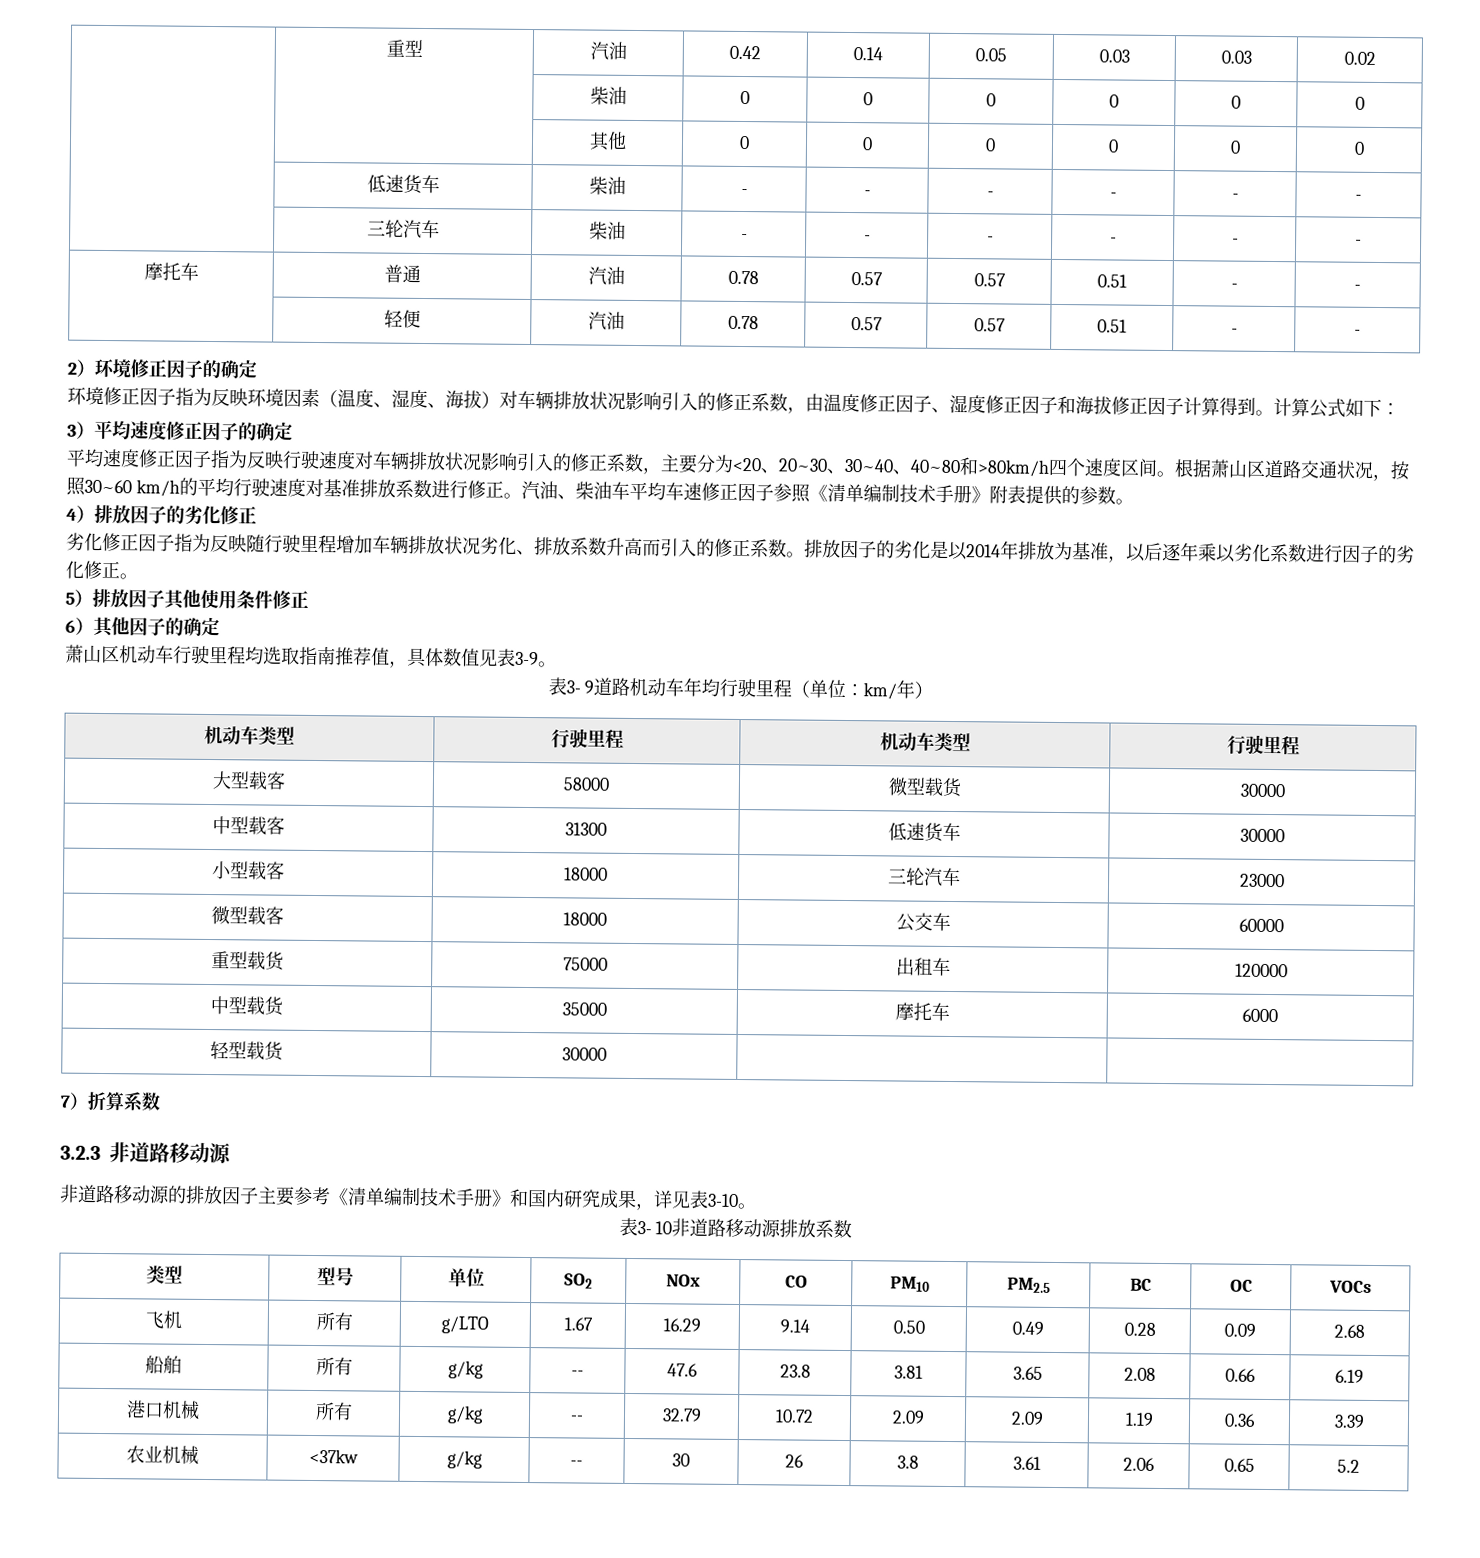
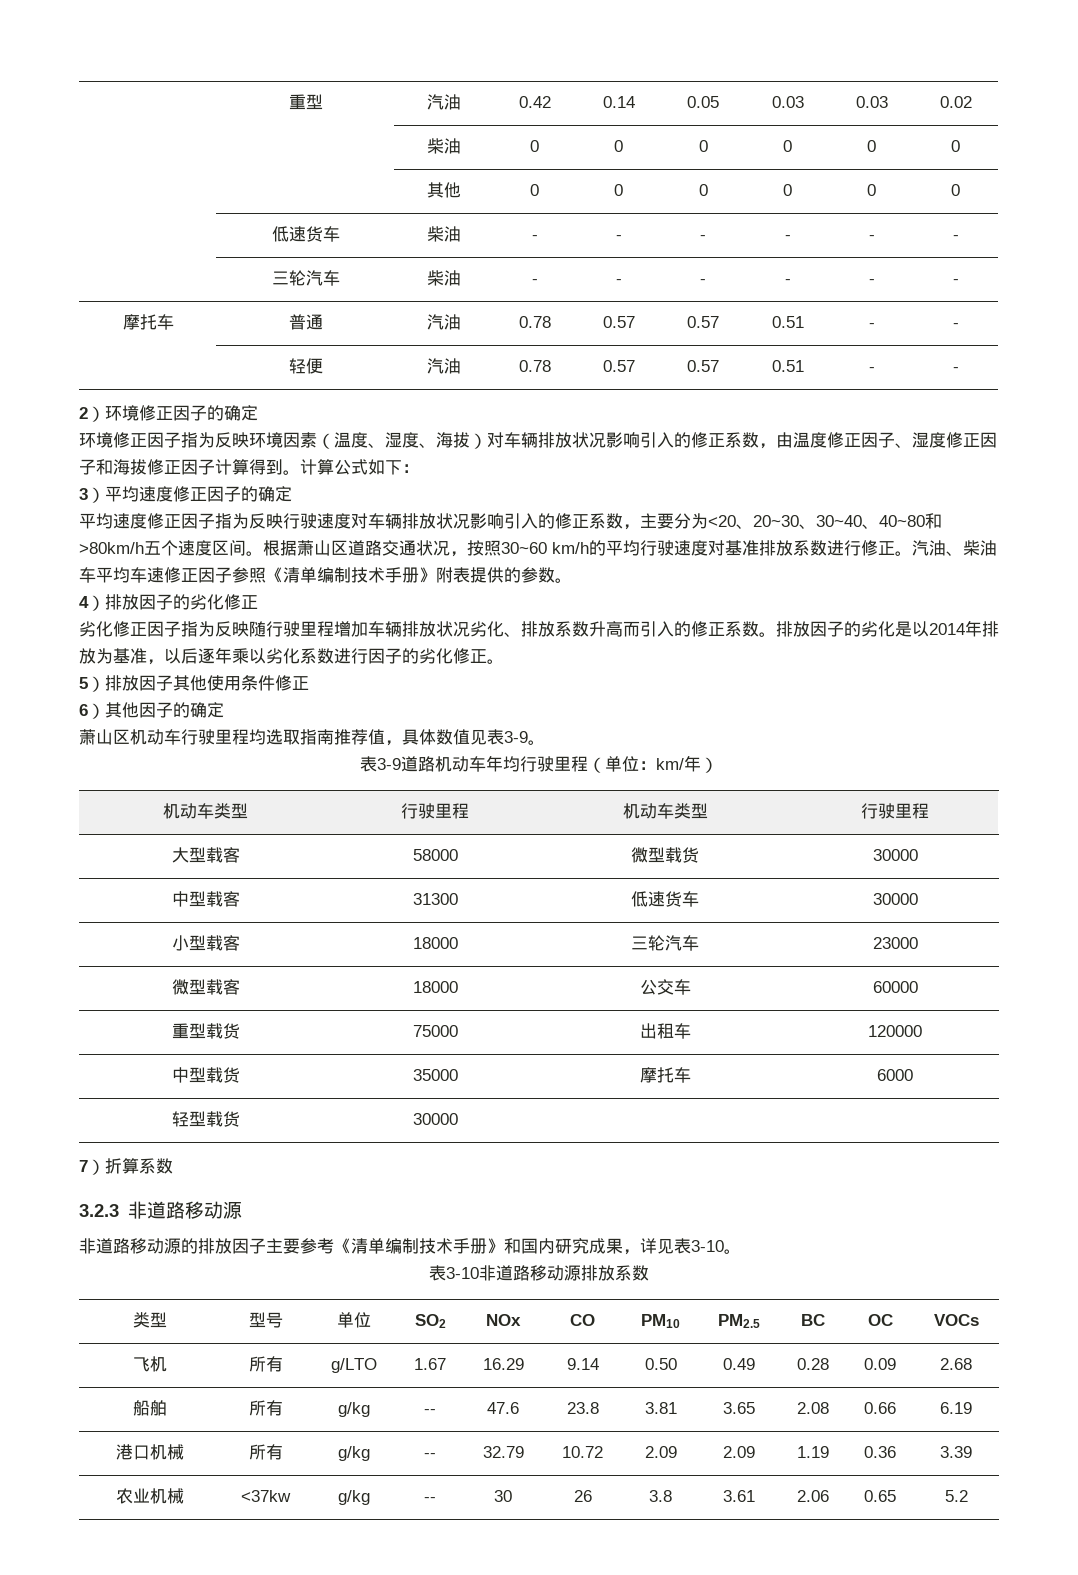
- 平均速度修正因子指为反映行驶速度对车辆排放状况影响引入的修正系数，主要分为<20、20~30、30~40、40~80和>80km/h四个速度区间。
+ 平均速度修正因子指为反映行驶速度对车辆排放状况影响引入的修正系数，主要分为<20、20~30、30~40、40~80和>80km/h五个速度区间。
- 表3- 9道路机动车年均行驶里程（单位：km/年）
+ 表3-9道路机动车年均行驶里程（单位：km/年）
- 表3- 10非道路移动源排放系数
+ 表3-10非道路移动源排放系数

